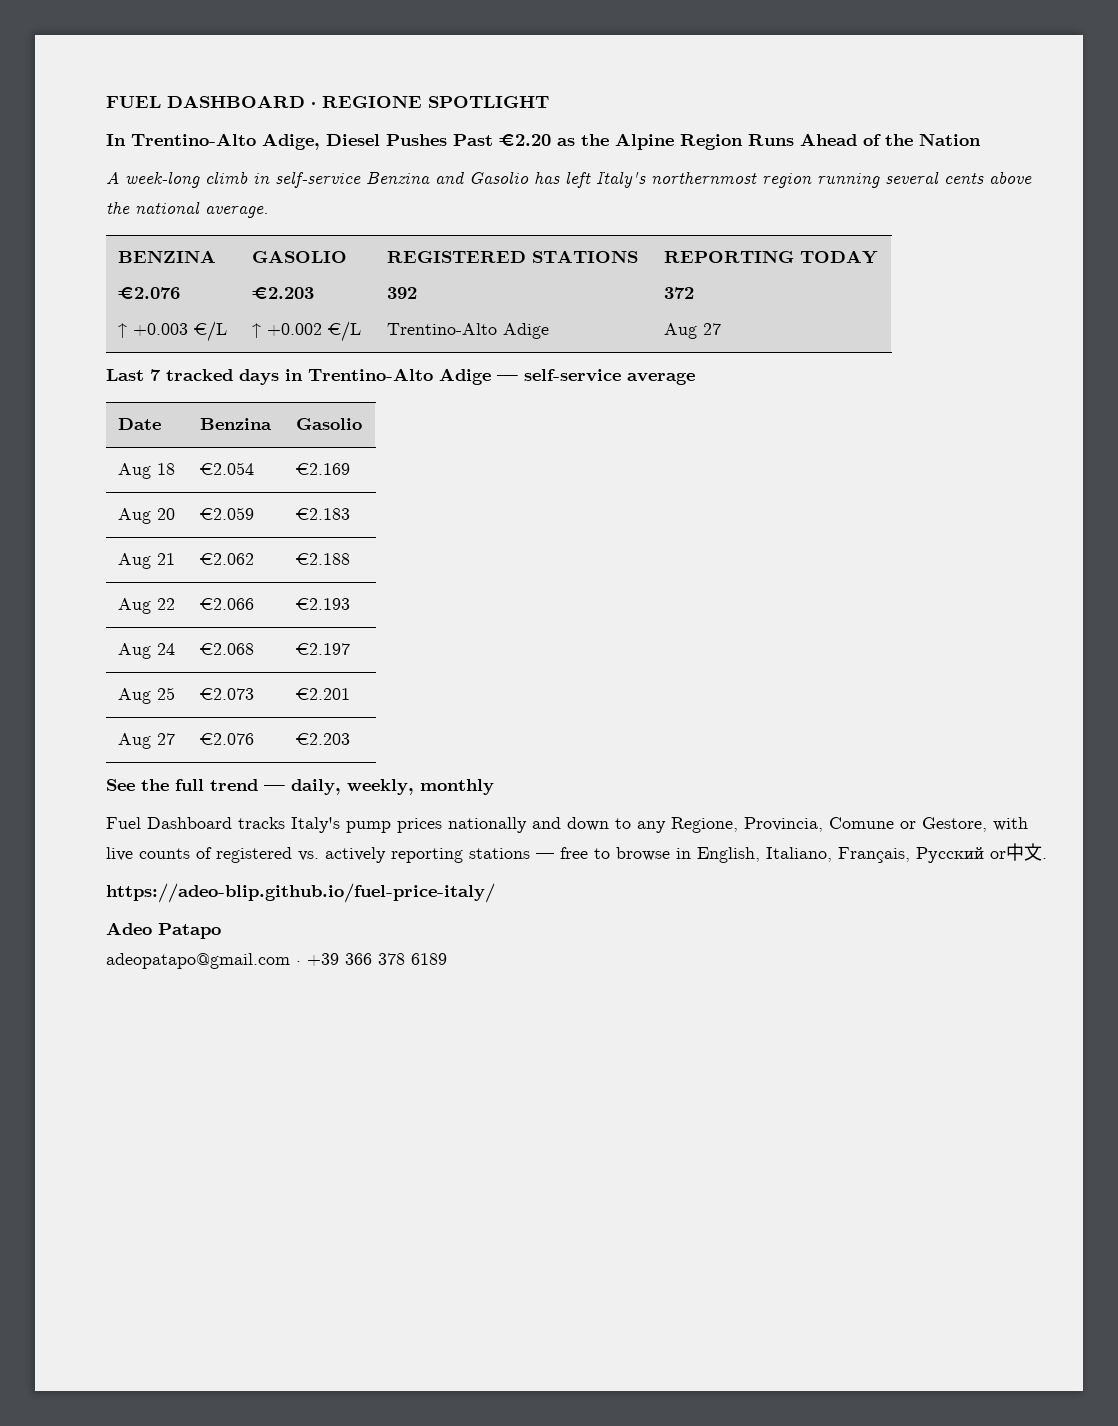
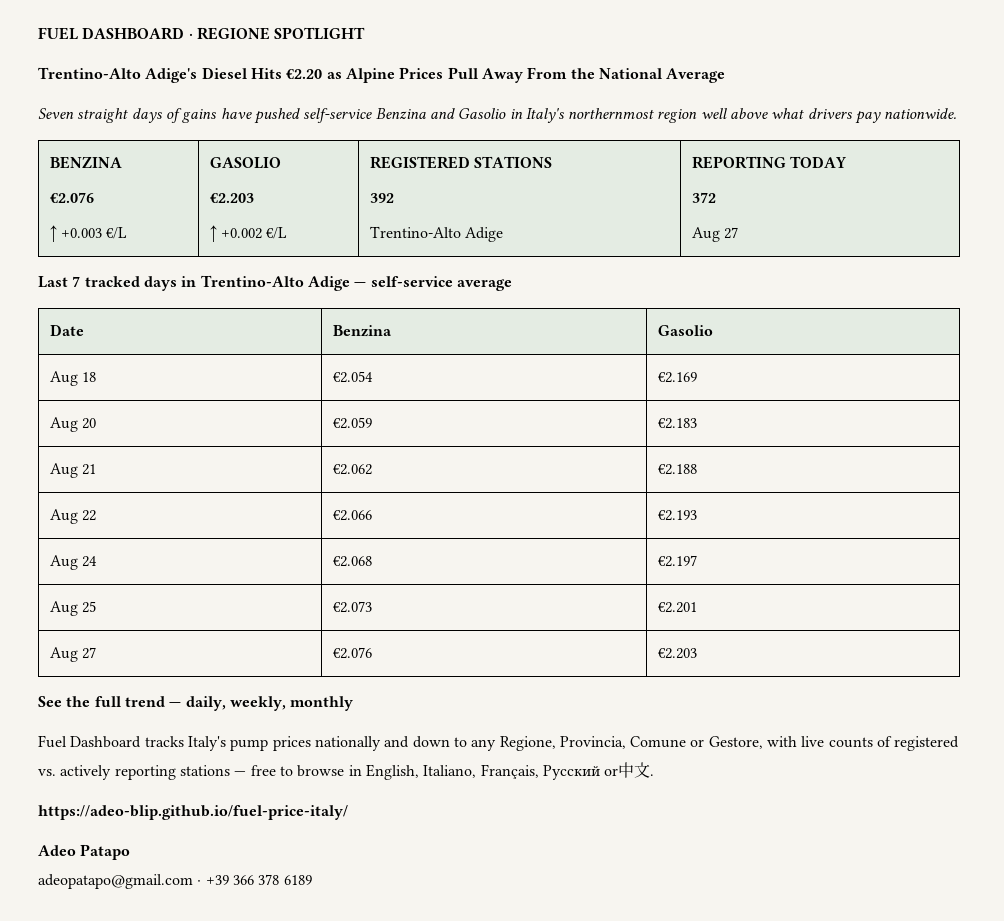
- In Trentino-Alto Adige, Diesel Pushes Past €2.20 as the Alpine Region Runs Ahead of the Nation
- A week-long climb in self-service Benzina and Gasolio has left Italy's northernmost region running several cents above the national average.
+ Trentino-Alto Adige's Diesel Hits €2.20 as Alpine Prices Pull Away From the National Average
+ Seven straight days of gains have pushed self-service Benzina and Gasolio in Italy's northernmost region well above what drivers pay nationwide.

